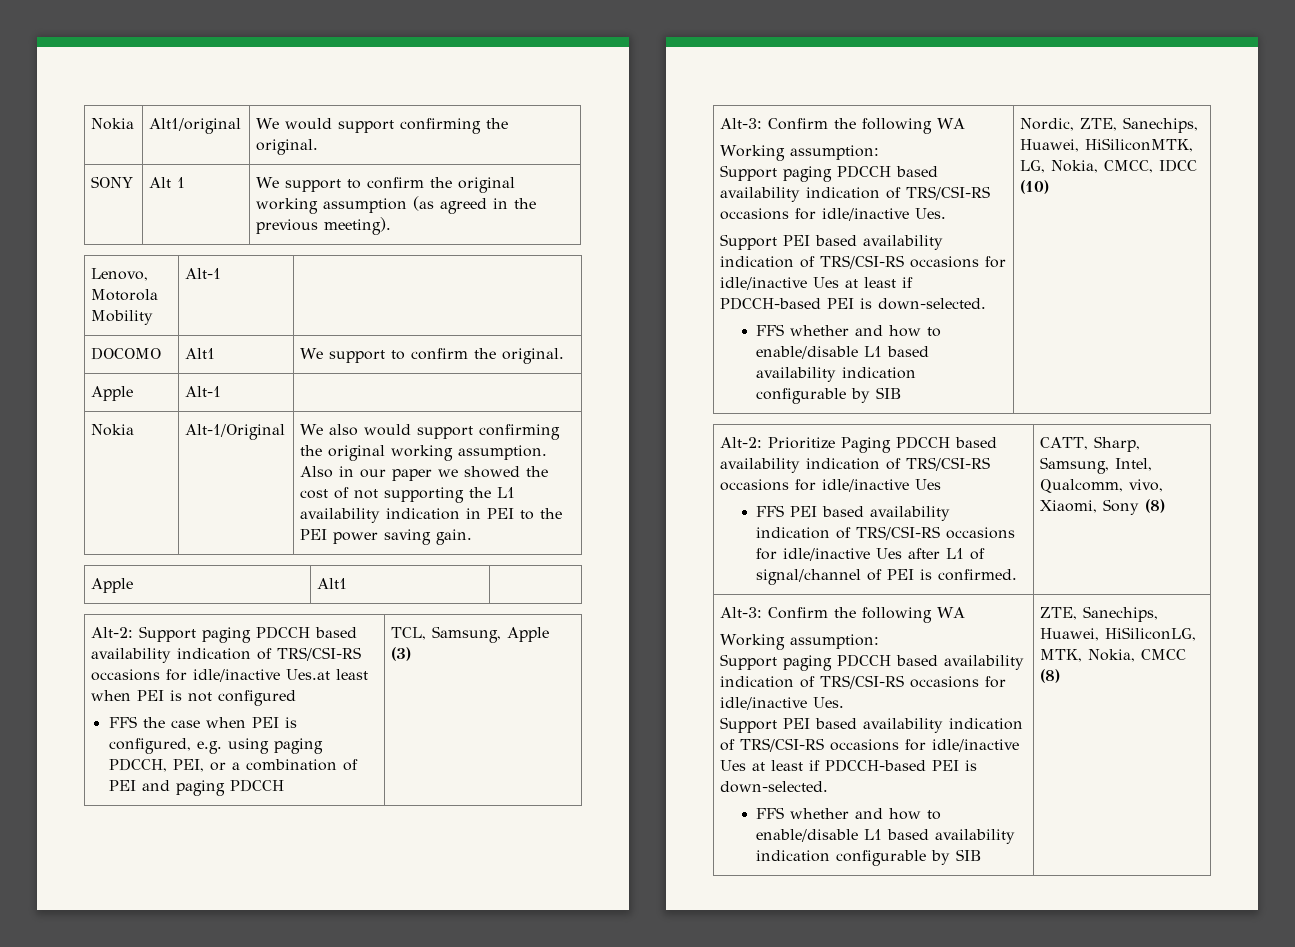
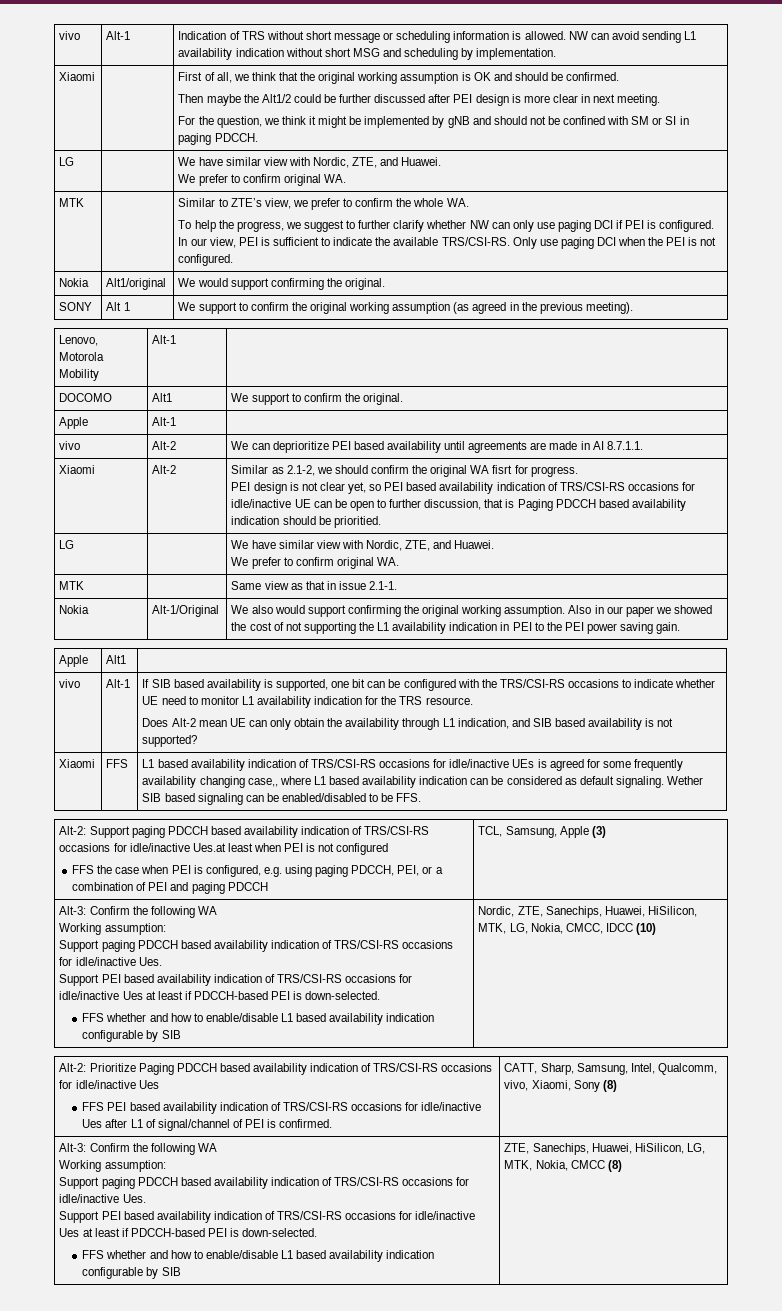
+ vivo | Alt-1 | Indication of TRS without short message or scheduling information is allowed. NW can avoid sending L1 availability indication without short MSG and scheduling by implementation.
+ Xiaomi | | First of all, we think that the original working assumption is OK and should be confirmed.
+ Then maybe the Alt1/2 could be further discussed after PEI design is more clear in next meeting.
+ For the question, we think it might be implemented by gNB and should not be confined with SM or SI in paging PDCCH.
+ LG | | We have similar view with Nordic, ZTE, and Huawei.
+ We prefer to confirm original WA.
+ MTK | | Similar to ZTE’s view, we prefer to confirm the whole WA.
+ To help the progress, we suggest to further clarify whether NW can only use paging DCI if PEI is configured. In our view, PEI is sufficient to indicate the available TRS/CSI-RS. Only use paging DCI when the PEI is not configured.
+ vivo | Alt-2 | We can deprioritize PEI based availability until agreements are made in AI 8.7.1.1.
+ Xiaomi | Alt-2 | Similar as 2.1-2, we should confirm the original WA fisrt for progress.
+ PEI design is not clear yet, so PEI based availability indication of TRS/CSI-RS occasions for idle/inactive UE can be open to further discussion, that is Paging PDCCH based availability indication should be prioritied.
+ LG | | We have similar view with Nordic, ZTE, and Huawei.
+ We prefer to confirm original WA.
+ MTK | | Same view as that in issue 2.1-1.
+ vivo | Alt-1 | If SIB based availability is supported, one bit can be configured with the TRS/CSI-RS occasions to indicate whether UE need to monitor L1 availability indication for the TRS resource.
+ Does Alt-2 mean UE can only obtain the availability through L1 indication, and SIB based availability is not supported?
+ Xiaomi | FFS | L1 based availability indication of TRS/CSI-RS occasions for idle/inactive UEs is agreed for some frequently availability changing case,, where L1 based availability indication can be considered as default signaling. Wether SIB based signaling can be enabled/disabled to be FFS.
- Nordic, ZTE, Sanechips, Huawei, HiSiliconMTK, LG, Nokia, CMCC, IDCC (10)
+ Nordic, ZTE, Sanechips, Huawei, HiSilicon, MTK, LG, Nokia, CMCC, IDCC (10)
- ZTE, Sanechips, Huawei, HiSiliconLG, MTK, Nokia, CMCC (8)
+ ZTE, Sanechips, Huawei, HiSilicon, LG, MTK, Nokia, CMCC (8)

